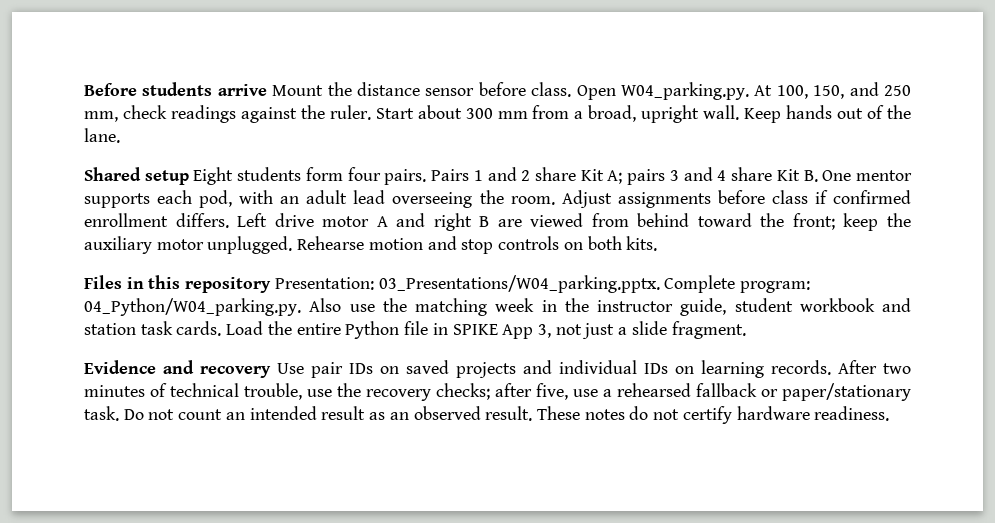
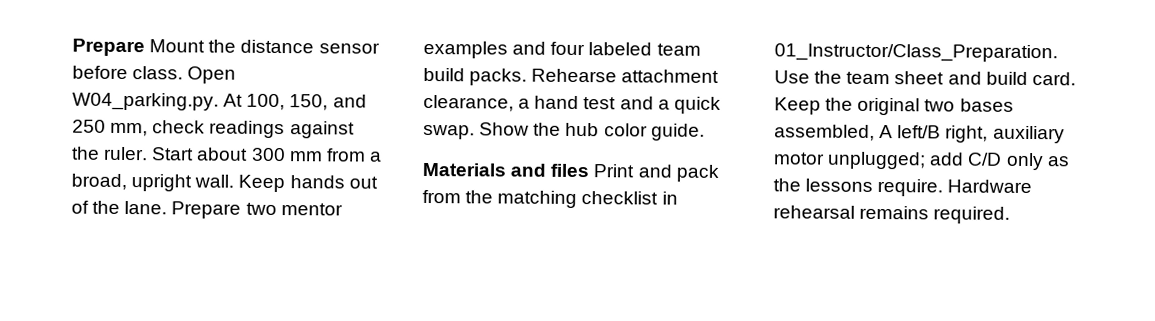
- Before students arrive Mount the distance sensor before class.
+ Prepare Mount the distance sensor before class.
- Keep hands out of the lane.
- Shared setup Eight students form four pairs. Pairs 1 and 2 share Kit A; pairs 3 and 4 share Kit B. One mentor supports each pod, with an adult lead overseeing the room. Adjust assignments before class if confirmed enrollment differs. Left drive motor A and right B are viewed from behind toward the front; keep the auxiliary motor unplugged. Rehearse motion and stop controls on both kits.
- Files in this repository Presentation: 03_Presentations/W04_parking.pptx. Complete program: 04_Python/W04_parking.py. Also use the matching week in the instructor guide, student workbook and station task cards. Load the entire Python file in SPIKE App 3, not just a slide fragment.
- Evidence and recovery Use pair IDs on saved projects and individual IDs on learning records. After two minutes of technical trouble, use the recovery checks; after five, use a rehearsed fallback or paper/stationary task. Do not count an intended result as an observed result. These notes do not certify hardware readiness.
+ Keep hands out of the lane. Prepare two mentor examples and four labeled team build packs. Rehearse attachment clearance, a hand test and a quick swap. Show the hub color guide.
+ Materials and files Print and pack from the matching checklist in 01_Instructor/Class_Preparation. Use the team sheet and build card. Keep the original two bases assembled, A left/B right, auxiliary motor unplugged; add C/D only as the lessons require. Hardware rehearsal remains required.

